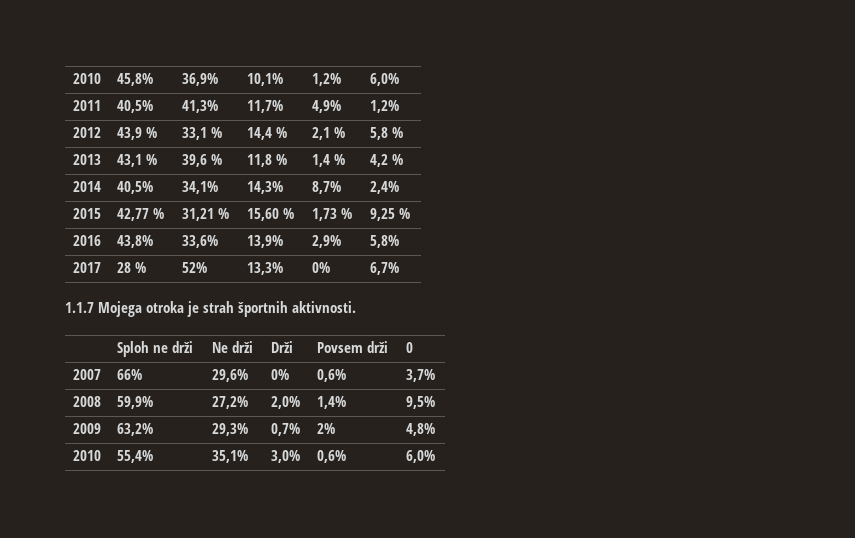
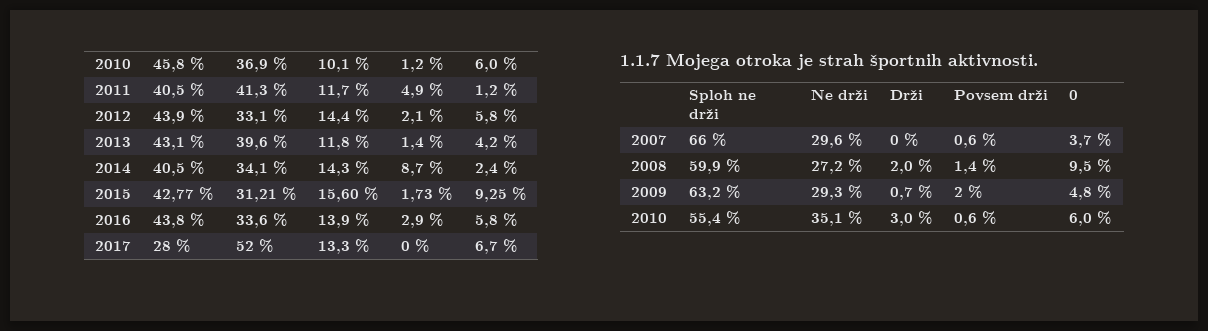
- 2010 | 45,8% | 36,9% | 10,1% | 1,2% | 6,0%
- 2011 | 40,5% | 41,3% | 11,7% | 4,9% | 1,2%
+ 2010 | 45,8 % | 36,9 % | 10,1 % | 1,2 % | 6,0 %
+ 2011 | 40,5 % | 41,3 % | 11,7 % | 4,9 % | 1,2 %
- 2014 | 40,5% | 34,1% | 14,3% | 8,7% | 2,4%
+ 2014 | 40,5 % | 34,1 % | 14,3 % | 8,7 % | 2,4 %
- 2016 | 43,8% | 33,6% | 13,9% | 2,9% | 5,8%
- 2017 | 28 % | 52% | 13,3% | 0% | 6,7%
+ 2016 | 43,8 % | 33,6 % | 13,9 % | 2,9 % | 5,8 %
+ 2017 | 28 % | 52 % | 13,3 % | 0 % | 6,7 %
- 2007 | 66% | 29,6% | 0% | 0,6% | 3,7%
- 2008 | 59,9% | 27,2% | 2,0% | 1,4% | 9,5%
- 2009 | 63,2% | 29,3% | 0,7% | 2% | 4,8%
- 2010 | 55,4% | 35,1% | 3,0% | 0,6% | 6,0%
+ 2007 | 66 % | 29,6 % | 0 % | 0,6 % | 3,7 %
+ 2008 | 59,9 % | 27,2 % | 2,0 % | 1,4 % | 9,5 %
+ 2009 | 63,2 % | 29,3 % | 0,7 % | 2 % | 4,8 %
+ 2010 | 55,4 % | 35,1 % | 3,0 % | 0,6 % | 6,0 %

